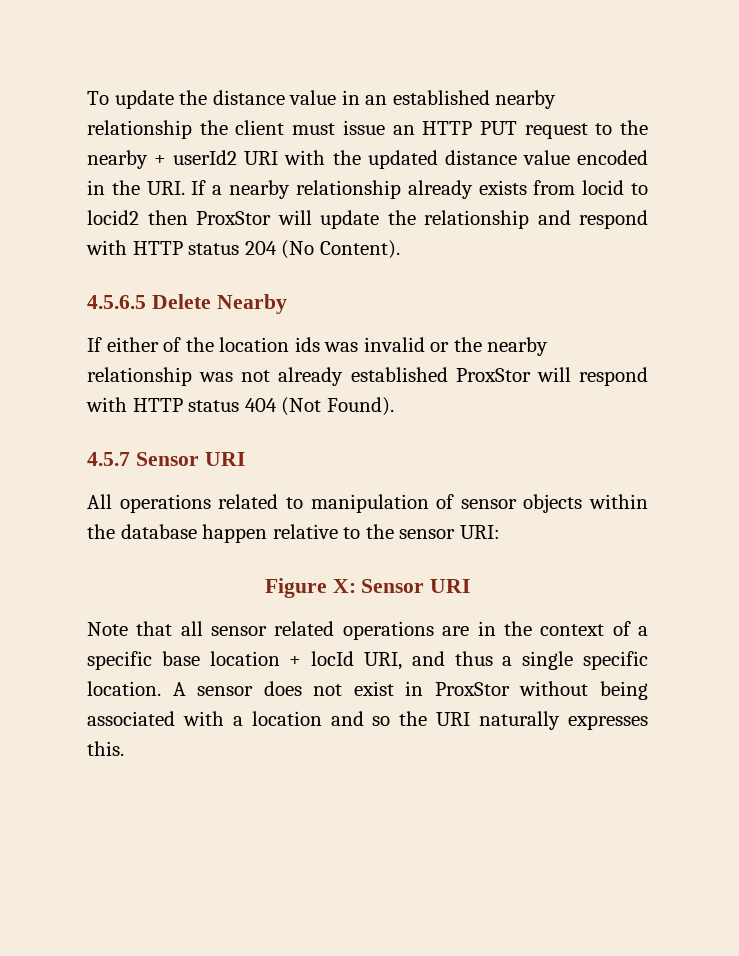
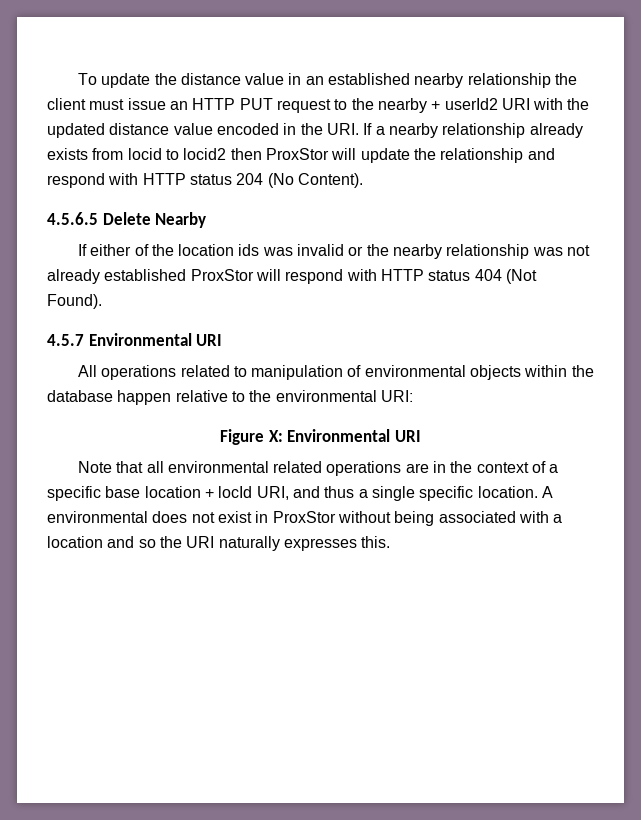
- 4.5.7 Sensor URI
+ 4.5.7 Environmental URI
- All operations related to manipulation of sensor objects within the database happen relative to the sensor URI:
+ All operations related to manipulation of environmental objects within the database happen relative to the environmental URI:
- Figure X: Sensor URI
+ Figure X: Environmental URI
- Note that all sensor related operations are in the context of a specific base location + locId URI, and thus a single specific location.
+ Note that all environmental related operations are in the context of a specific base location + locId URI, and thus a single specific location.
- A sensor does not exist in ProxStor without being associated with a location and so the URI naturally expresses this.
+ A environmental does not exist in ProxStor without being associated with a location and so the URI naturally expresses this.

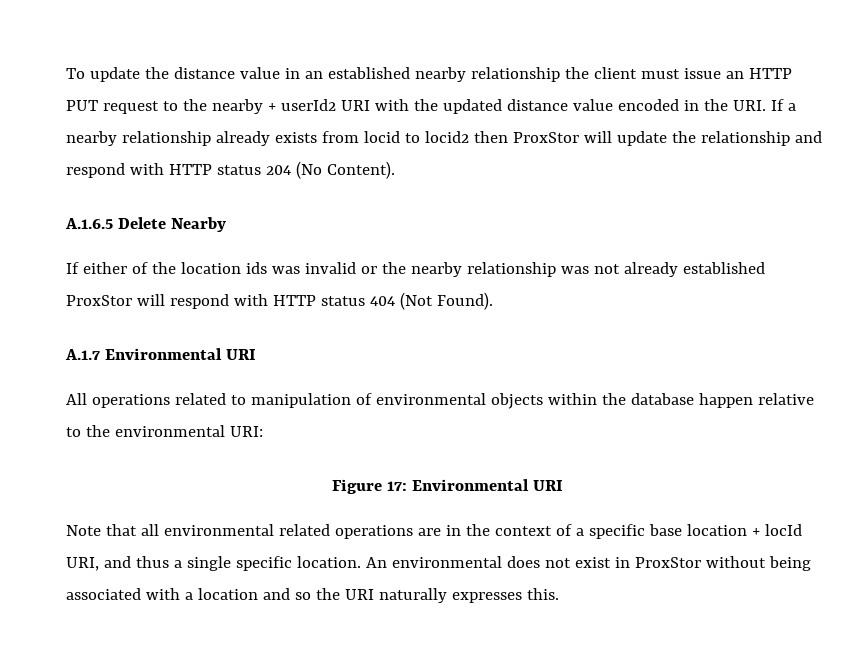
- 4.5.6.5 Delete Nearby
+ A.1.6.5 Delete Nearby
- 4.5.7 Environmental URI
+ A.1.7 Environmental URI
- Figure X: Environmental URI
+ Figure 17: Environmental URI
- A environmental does not exist in ProxStor without being associated with a location and so the URI naturally expresses this.
+ An environmental does not exist in ProxStor without being associated with a location and so the URI naturally expresses this.

